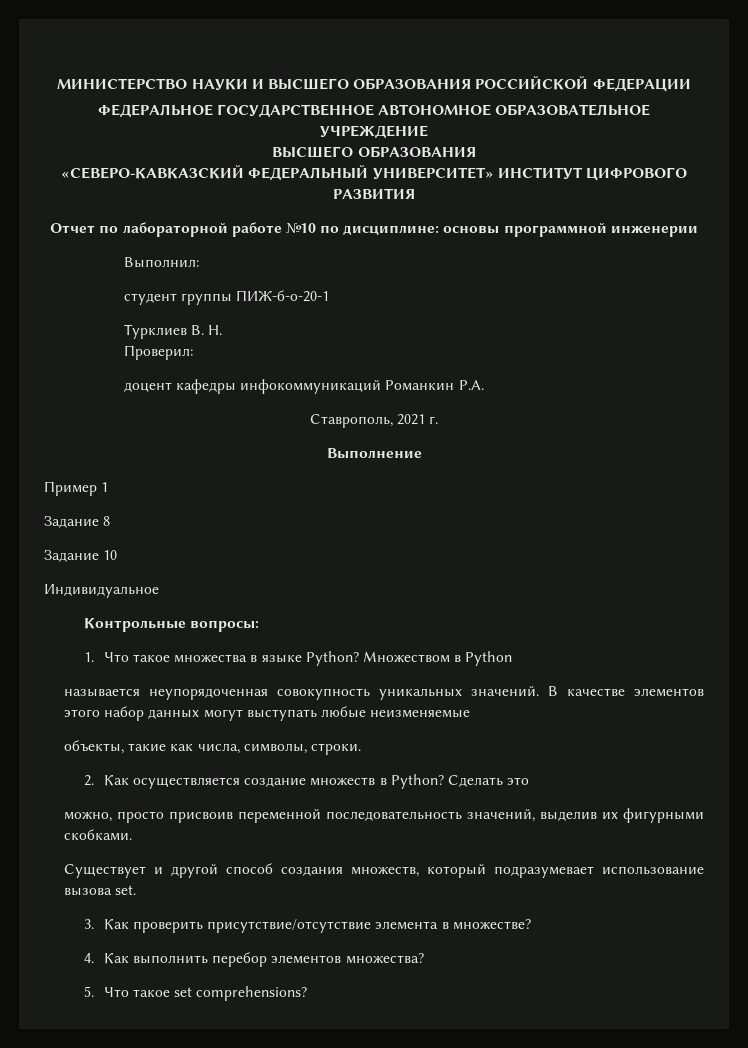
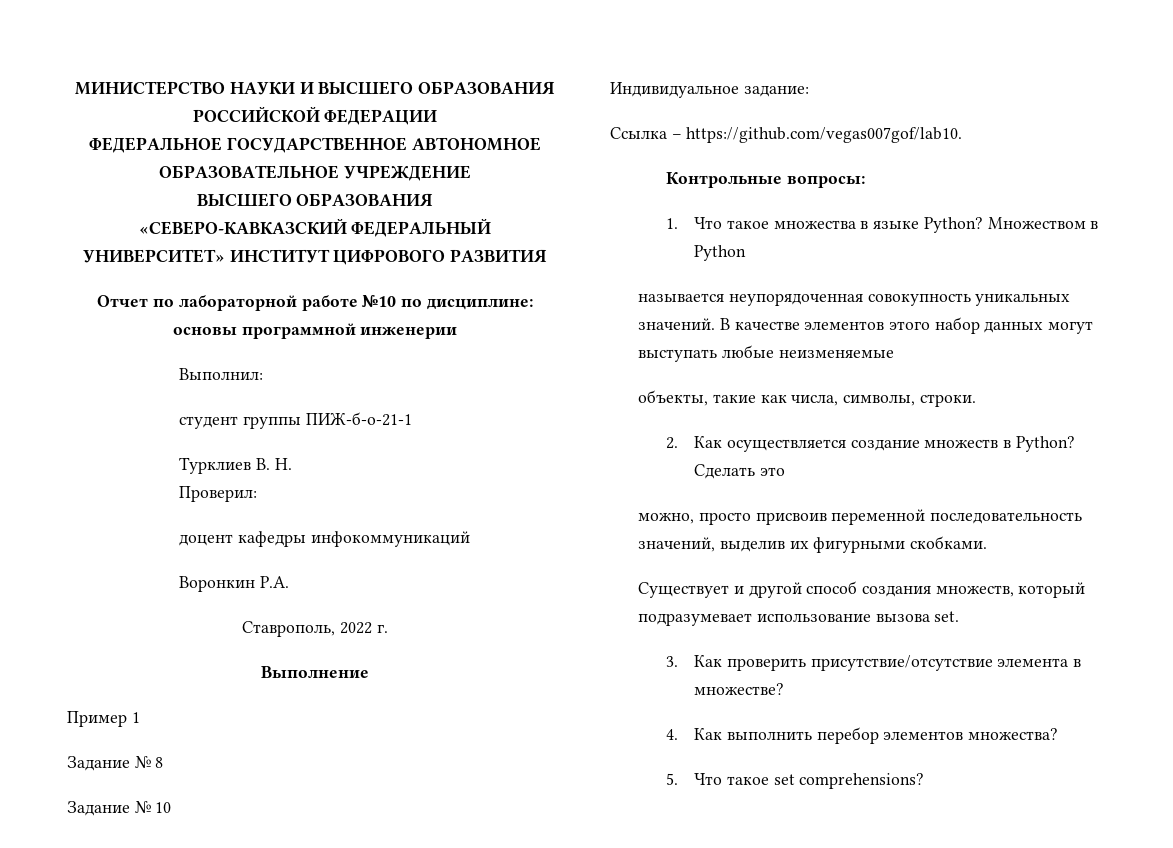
- студент группы ПИЖ-б-о-20-1
+ студент группы ПИЖ-б-о-21-1
- доцент кафедры инфокоммуникаций Романкин Р.А.
+ доцент кафедры инфокоммуникаций
+ Воронкин Р.А.
- Ставрополь, 2021 г.
+ Ставрополь, 2022 г.
- Задание 8
+ Задание № 8
- Задание 10
+ Задание № 10
- Индивидуальное
+ Индивидуальное задание:
+ Ссылка – https://github.com/vegas007gof/lab10.

